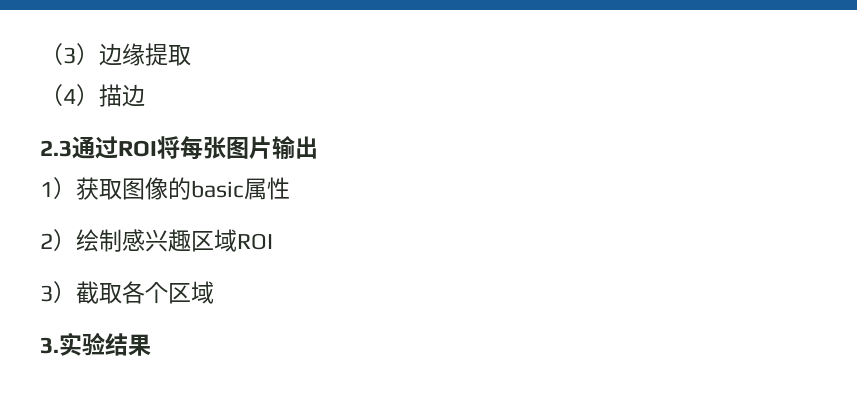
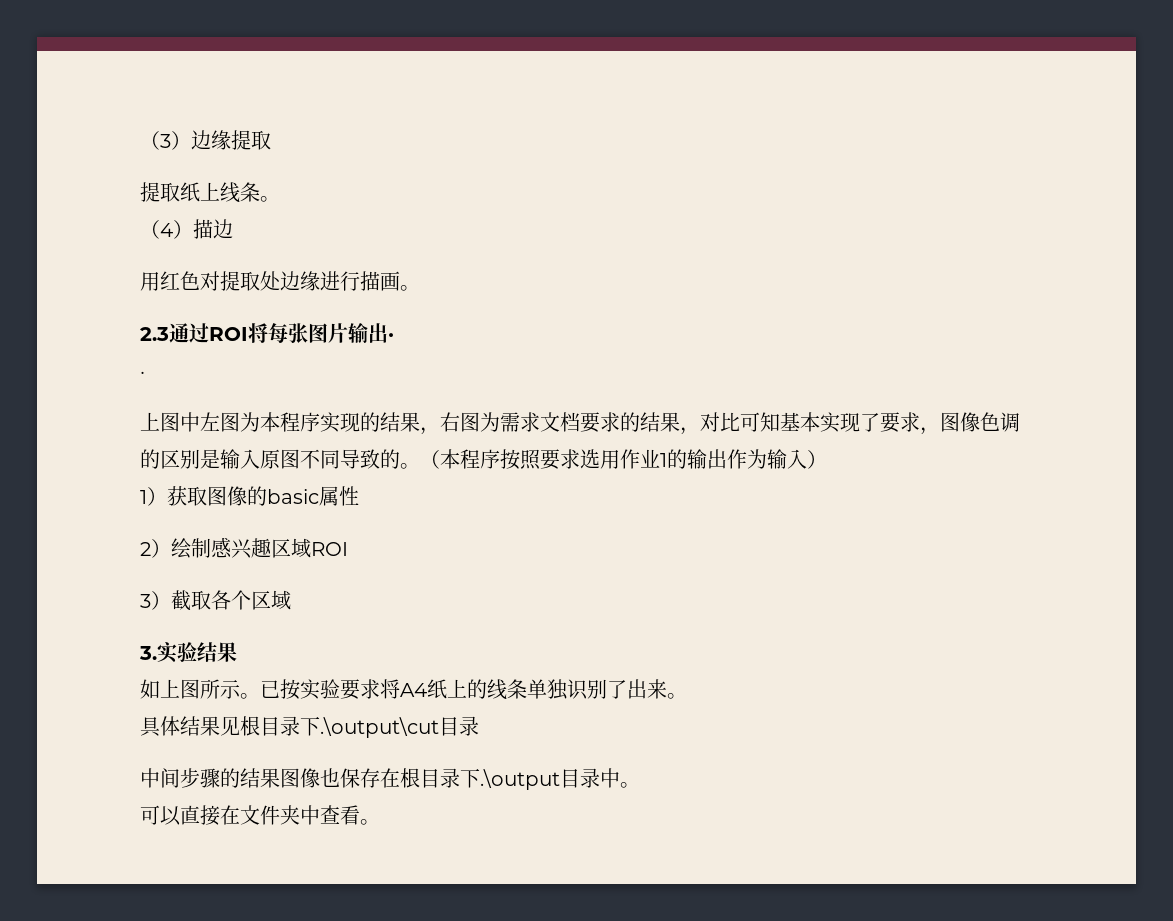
+ 提取纸上线条。
+ 用红色对提取处边缘进行描画。
- 2.3通过ROI将每张图片输出
+ 2.3通过ROI将每张图片输出·
+ ·
+ 上图中左图为本程序实现的结果，右图为需求文档要求的结果，对比可知基本实现了要求，图像色调的区别是输入原图不同导致的。（本程序按照要求选用作业1的输出作为输入）
+ 如上图所示。已按实验要求将A4纸上的线条单独识别了出来。
+ 具体结果见根目录下.\output\cut目录
+ 中间步骤的结果图像也保存在根目录下.\output目录中。
+ 可以直接在文件夹中查看。

